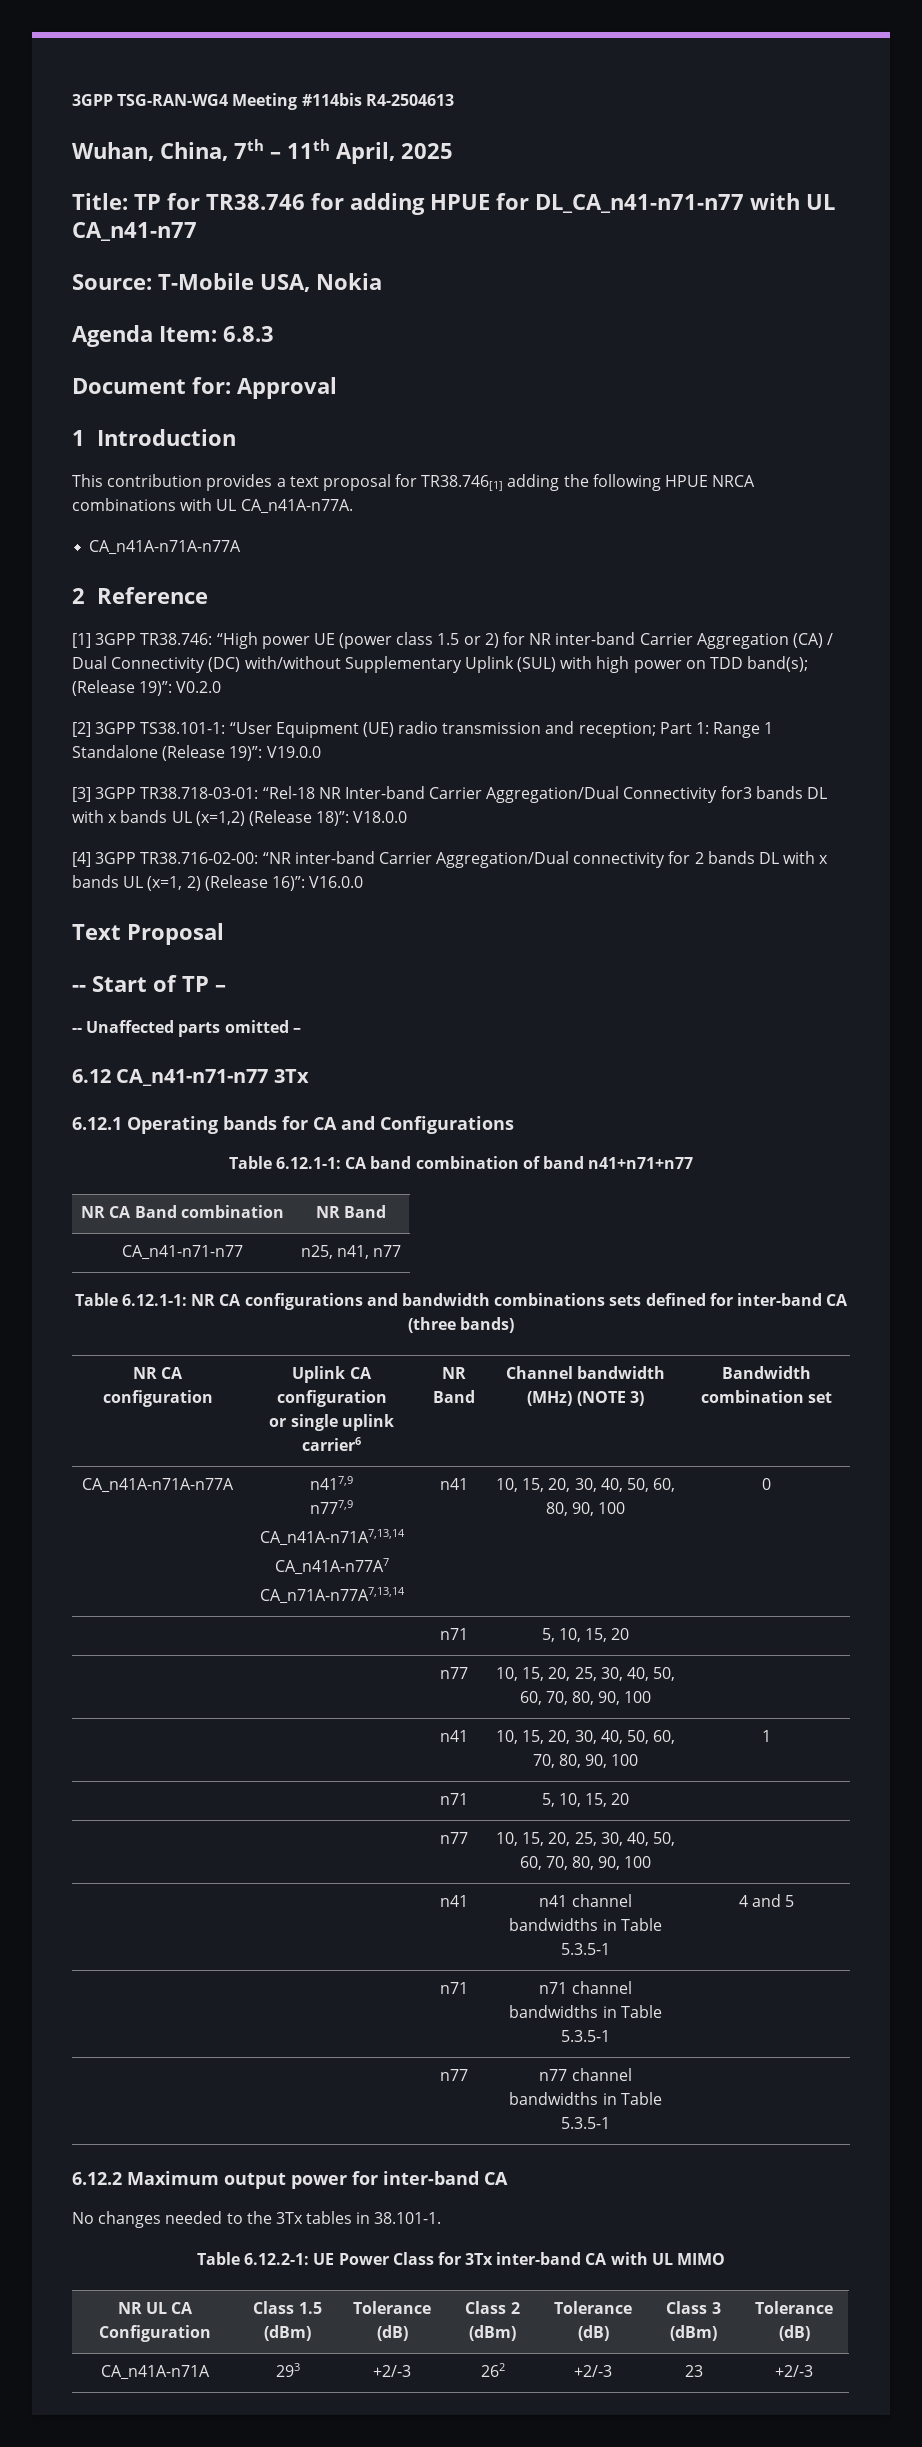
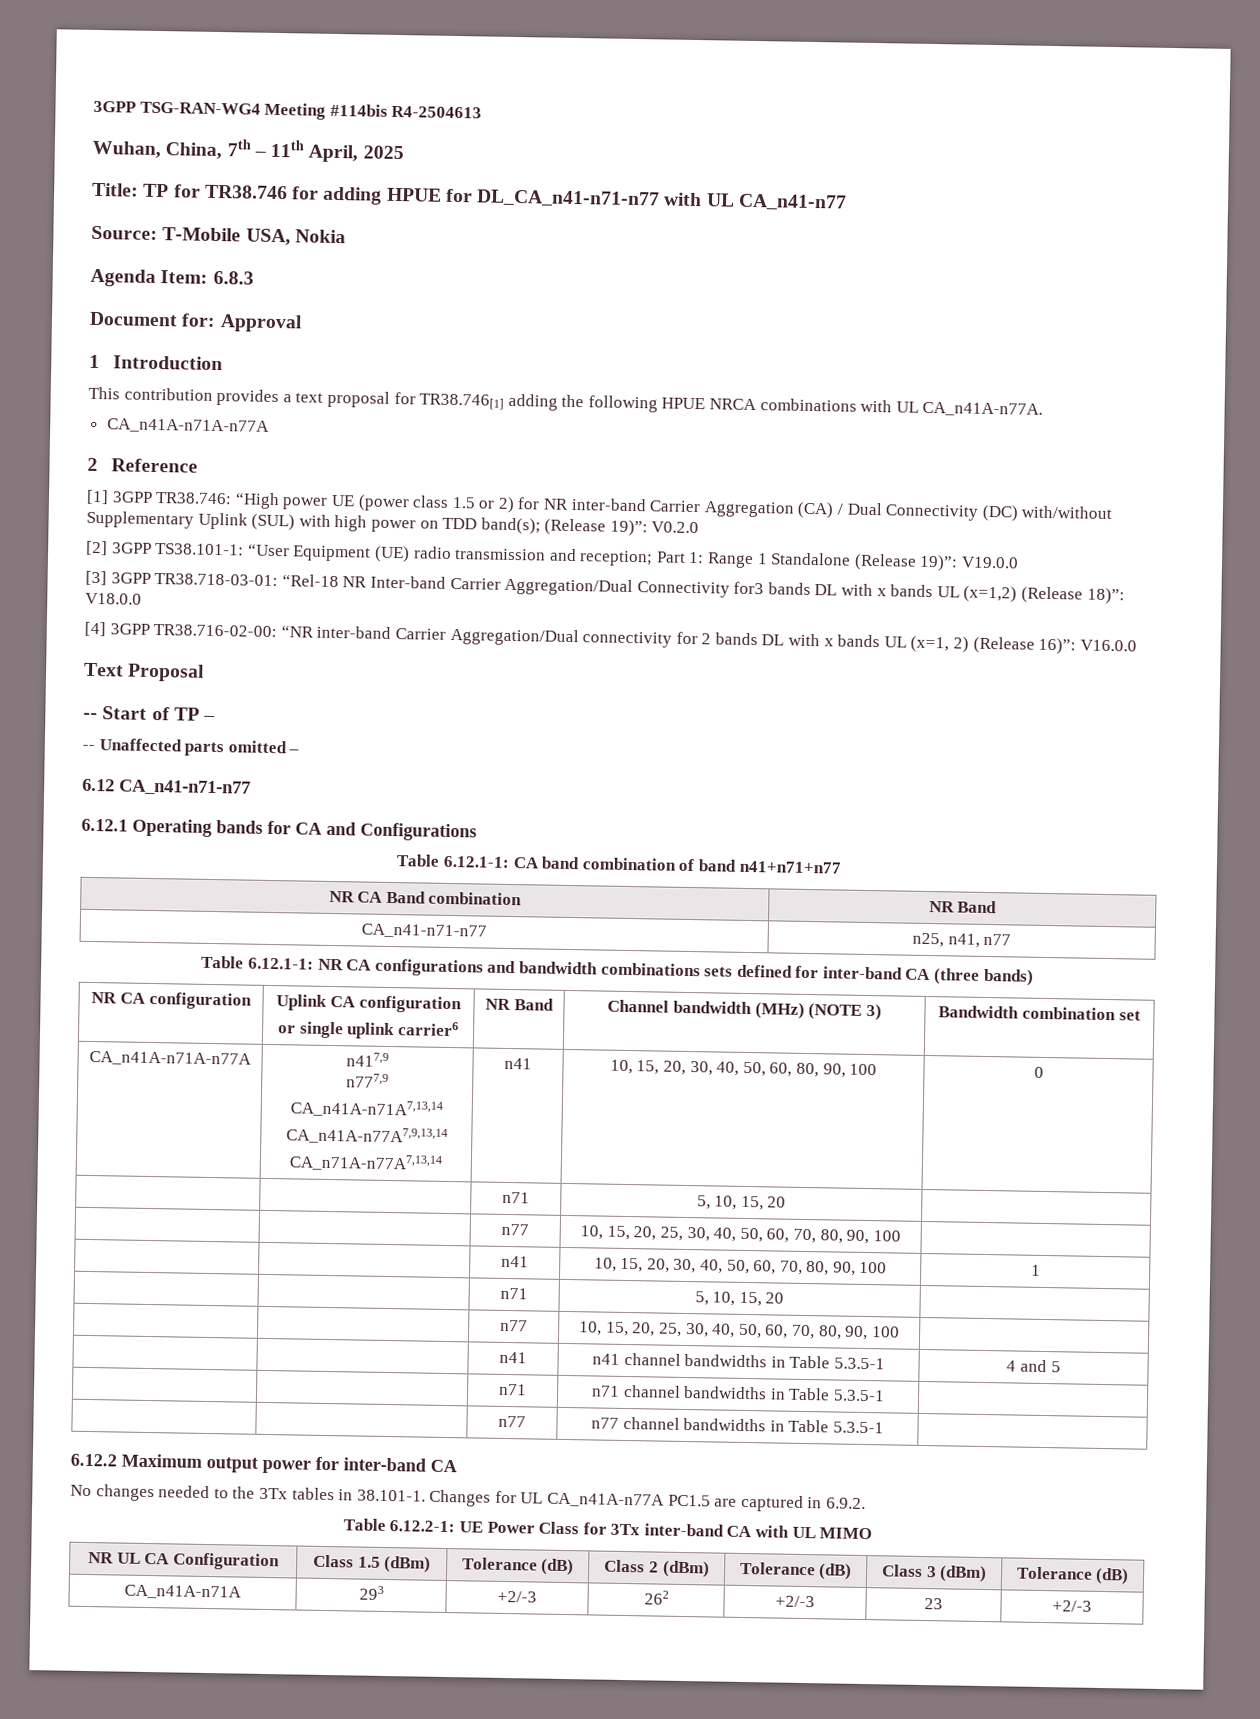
- 6.12 CA_n41-n71-n77 3Tx
+ 6.12 CA_n41-n71-n77
  CA_n41A-n71A-n77A | n417,9
  n777,9
  CA_n41A-n71A7,13,14
- CA_n41A-n77A7
+ CA_n41A-n77A7,9,13,14
- No changes needed to the 3Tx tables in 38.101-1.
+ No changes needed to the 3Tx tables in 38.101-1. Changes for UL CA_n41A-n77A PC1.5 are captured in 6.9.2.

